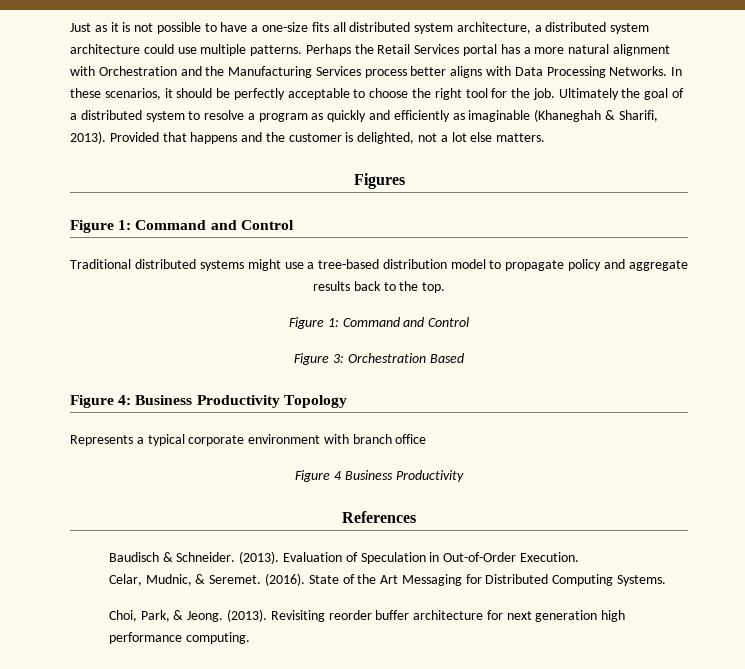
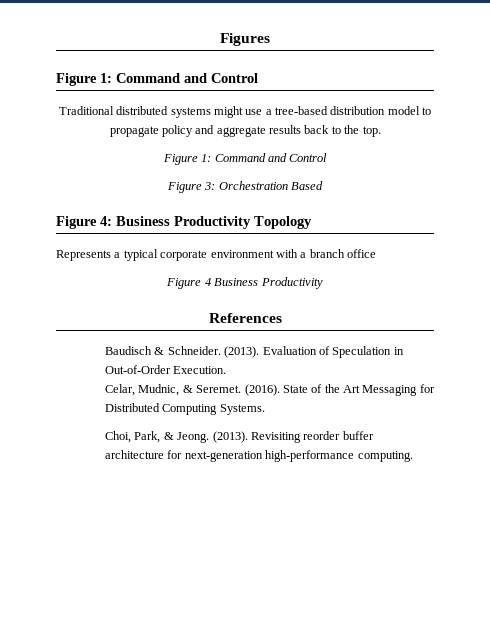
- Just as it is not possible to have a one-size fits all distributed system architecture, a distributed system architecture could use multiple patterns. Perhaps the Retail Services portal has a more natural alignment with Orchestration and the Manufacturing Services process better aligns with Data Processing Networks. In these scenarios, it should be perfectly acceptable to choose the right tool for the job. Ultimately the goal of a distributed system to resolve a program as quickly and efficiently as imaginable (Khaneghah & Sharifi, 2013). Provided that happens and the customer is delighted, not a lot else matters.
- Represents a typical corporate environment with branch office
+ Represents a typical corporate environment with a branch office
- Revisiting reorder buffer architecture for next generation high performance computing.
+ Revisiting reorder buffer architecture for next-generation high-performance computing.

